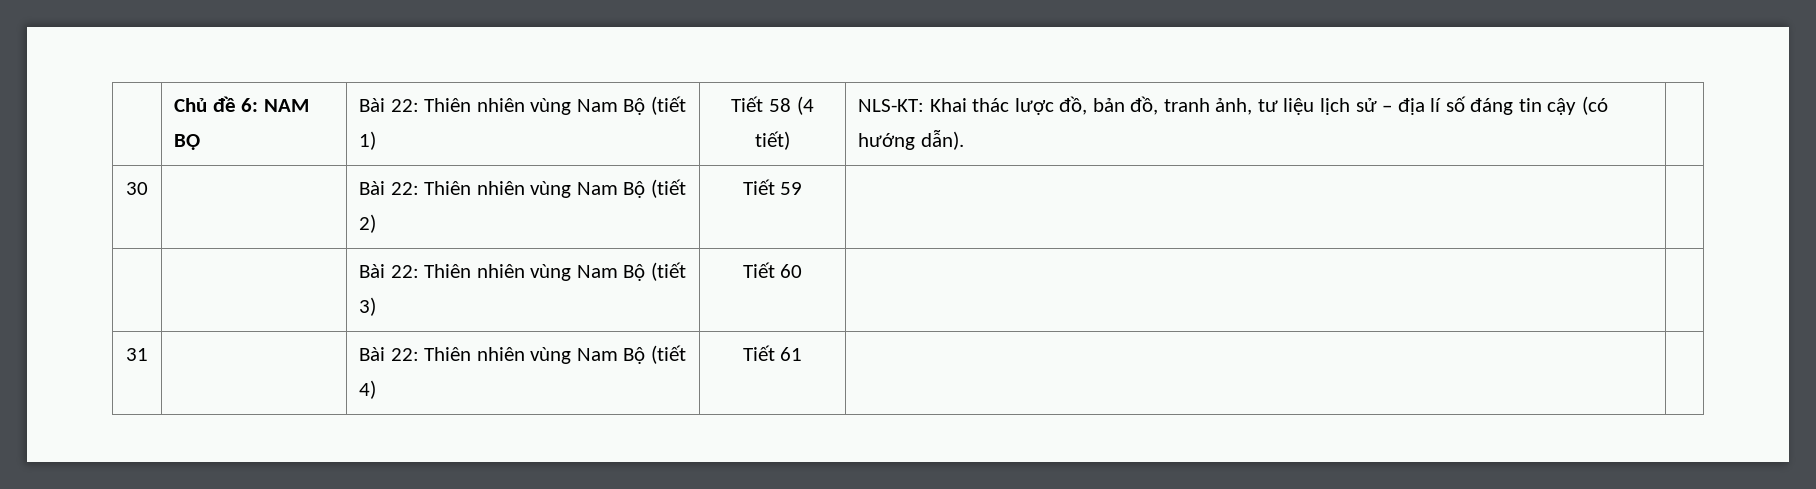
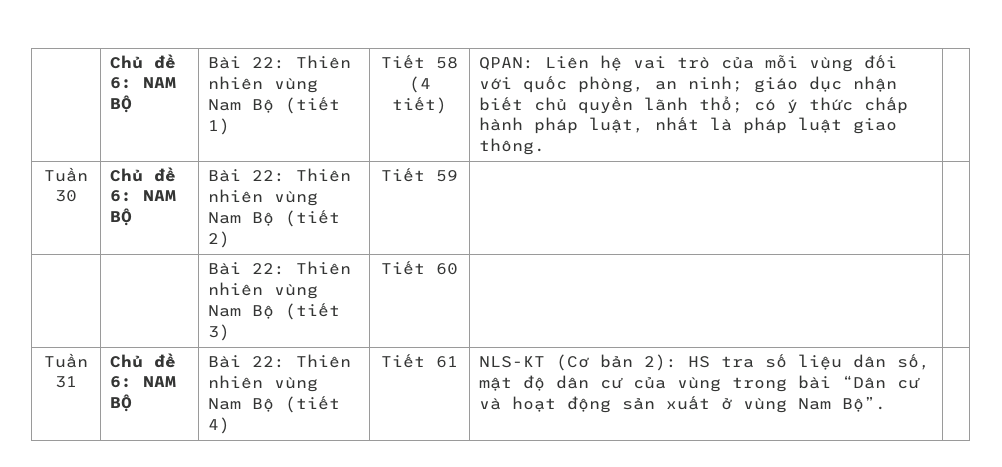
- NLS-KT: Khai thác lược đồ, bản đồ, tranh ảnh, tư liệu lịch sử – địa lí số đáng tin cậy (có hướng dẫn). |
- 30 | | Bài 22: Thiên nhiên vùng Nam Bộ (tiết 2) | Tiết 59 | |
+ QPAN: Liên hệ vai trò của mỗi vùng đối với quốc phòng, an ninh; giáo dục nhận biết chủ quyền lãnh thổ; có ý thức chấp hành pháp luật, nhất là pháp luật giao thông. |
+ Tuần 30 | Chủ đề 6: NAM BỘ | Bài 22: Thiên nhiên vùng Nam Bộ (tiết 2) | Tiết 59 | |
- 31
+ Tuần 31 | Chủ đề 6: NAM BỘ
+ NLS-KT (Cơ bản 2): HS tra số liệu dân số, mật độ dân cư của vùng trong bài “Dân cư và hoạt động sản xuất ở vùng Nam Bộ”.

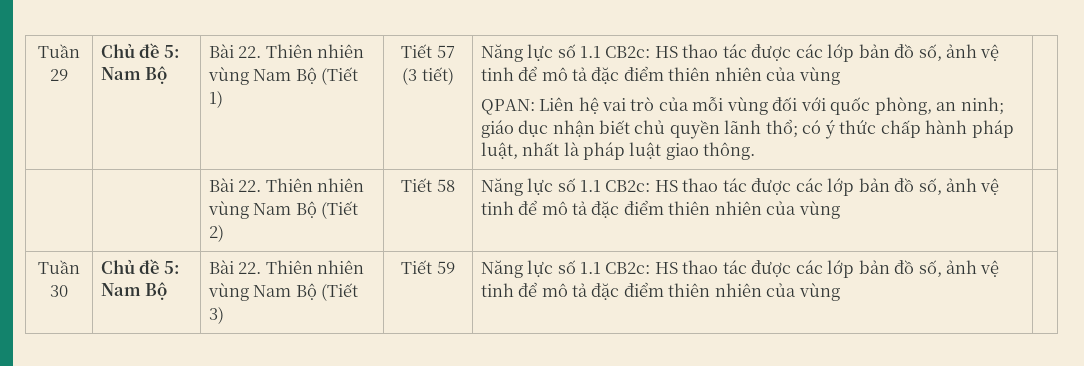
- Chủ đề 6: NAM BỘ | Bài 22: Thiên nhiên vùng Nam Bộ (tiết 1)
+ Tuần 29 | Chủ đề 5: Nam Bộ | Bài 22. Thiên nhiên vùng Nam Bộ (Tiết 1)
- Tiết 58 (4 tiết)
+ Tiết 57 (3 tiết) | Năng lực số 1.1 CB2c: HS thao tác được các lớp bản đồ số, ảnh vệ tinh để mô tả đặc điểm thiên nhiên của vùng
+ | | Bài 22. Thiên nhiên vùng Nam Bộ (Tiết 2) | Tiết 58 | Năng lực số 1.1 CB2c: HS thao tác được các lớp bản đồ số, ảnh vệ tinh để mô tả đặc điểm thiên nhiên của vùng |
- Chủ đề 6: NAM BỘ | Bài 22: Thiên nhiên vùng Nam Bộ (tiết 2)
+ Chủ đề 5: Nam Bộ | Bài 22. Thiên nhiên vùng Nam Bộ (Tiết 3)
- Tiết 59 | |
- | | Bài 22: Thiên nhiên vùng Nam Bộ (tiết 3) | Tiết 60 | |
- Tuần 31 | Chủ đề 6: NAM BỘ | Bài 22: Thiên nhiên vùng Nam Bộ (tiết 4) | Tiết 61 | NLS-KT (Cơ bản 2): HS tra số liệu dân số, mật độ dân cư của vùng trong bài “Dân cư và hoạt động sản xuất ở vùng Nam Bộ”.
+ Tiết 59 | Năng lực số 1.1 CB2c: HS thao tác được các lớp bản đồ số, ảnh vệ tinh để mô tả đặc điểm thiên nhiên của vùng

